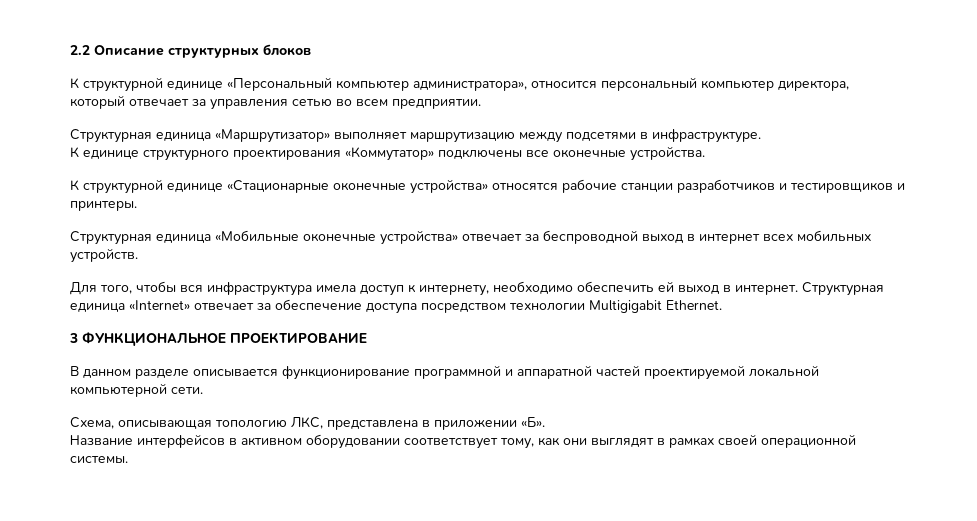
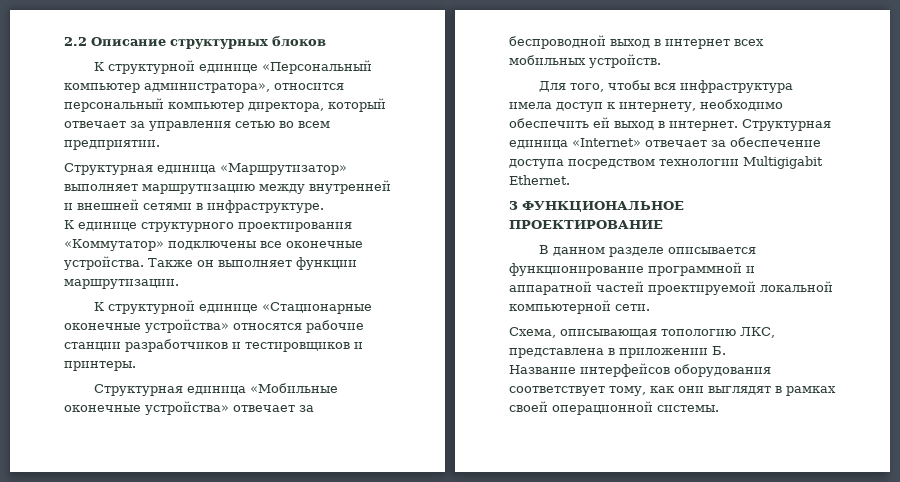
- Структурная единица «Маршрутизатор» выполняет маршрутизацию между подсетями в инфраструктуре.
+ Структурная единица «Маршрутизатор» выполняет маршрутизацию между внутренней и внешней сетями в инфраструктуре.
+ Также он выполняет функции маршрутизации.
- Схема, описывающая топологию ЛКС, представлена в приложении «Б».
+ Схема, описывающая топологию ЛКС, представлена в приложении Б.
- Название интерфейсов в активном оборудовании соответствует тому, как они выглядят в рамках своей операционной системы.
+ Название интерфейсов оборудования соответствует тому, как они выглядят в рамках своей операционной системы.

